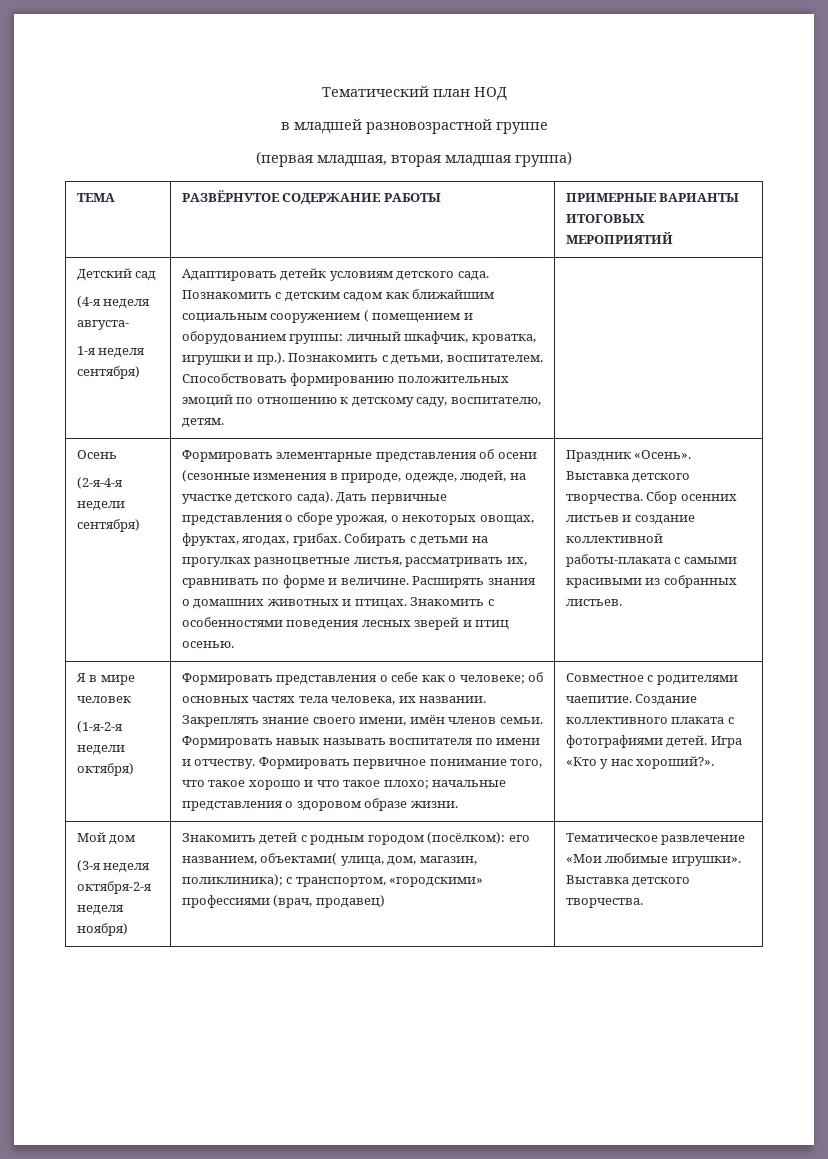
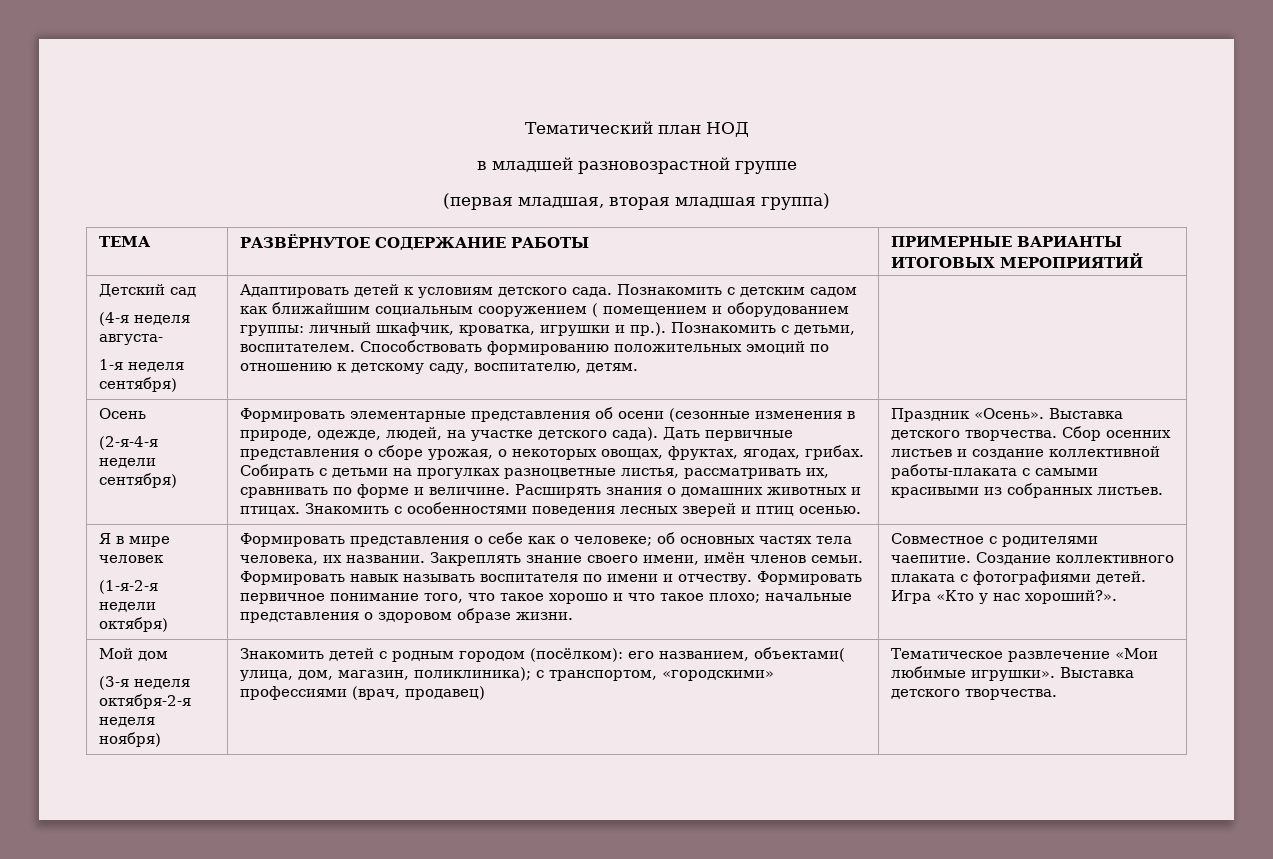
- Адаптировать детейк условиям детского сада.
+ Адаптировать детей к условиям детского сада.

